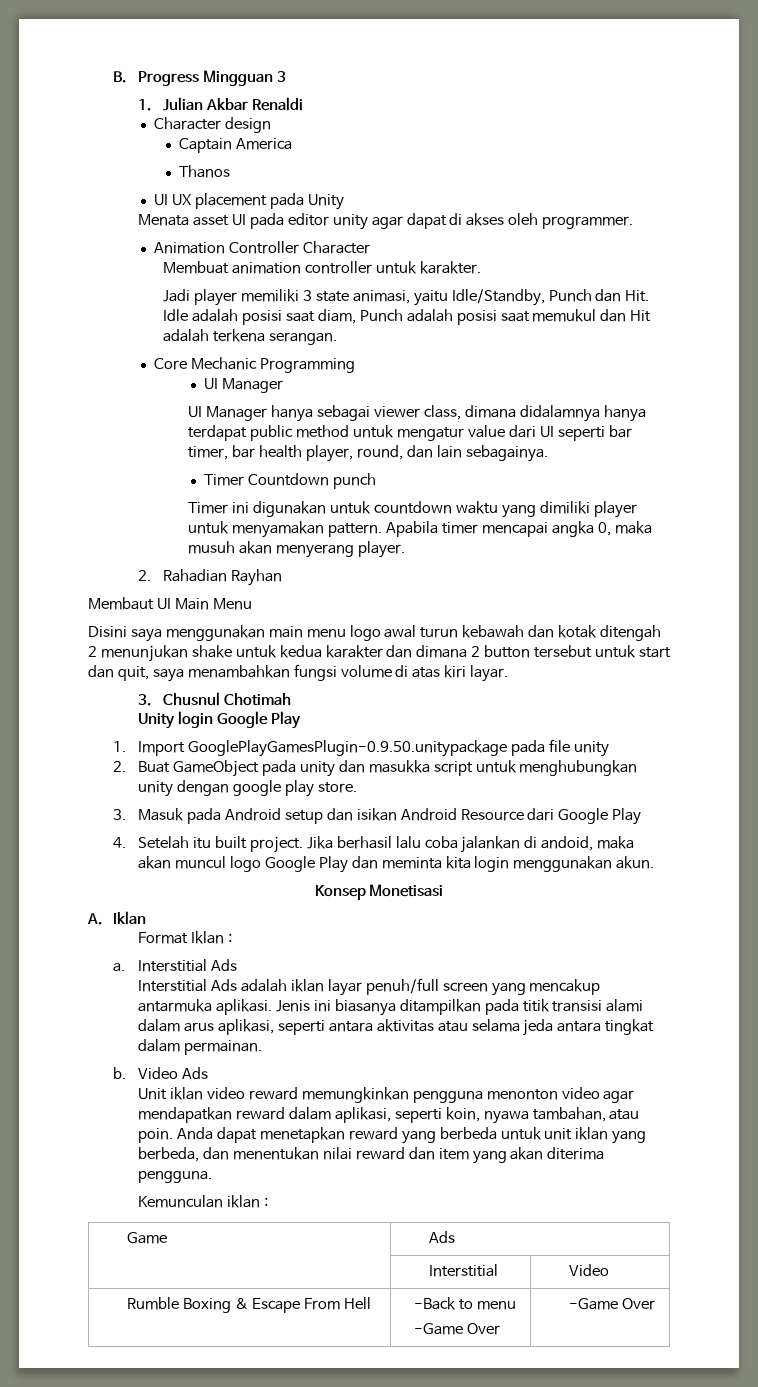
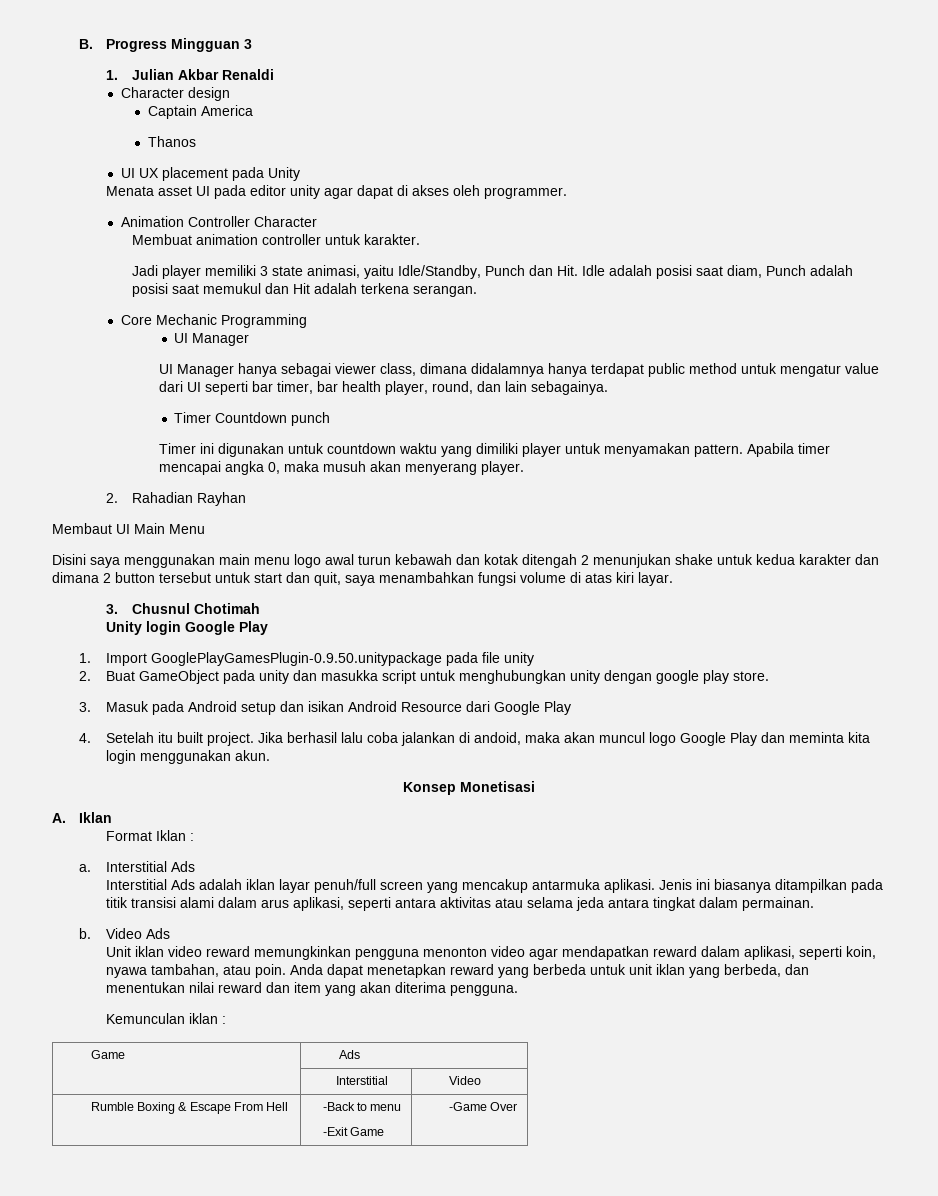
  Rumble Boxing & Escape From Hell | -Back to menu
- -Game Over | -Game Over
+ -Exit Game | -Game Over

